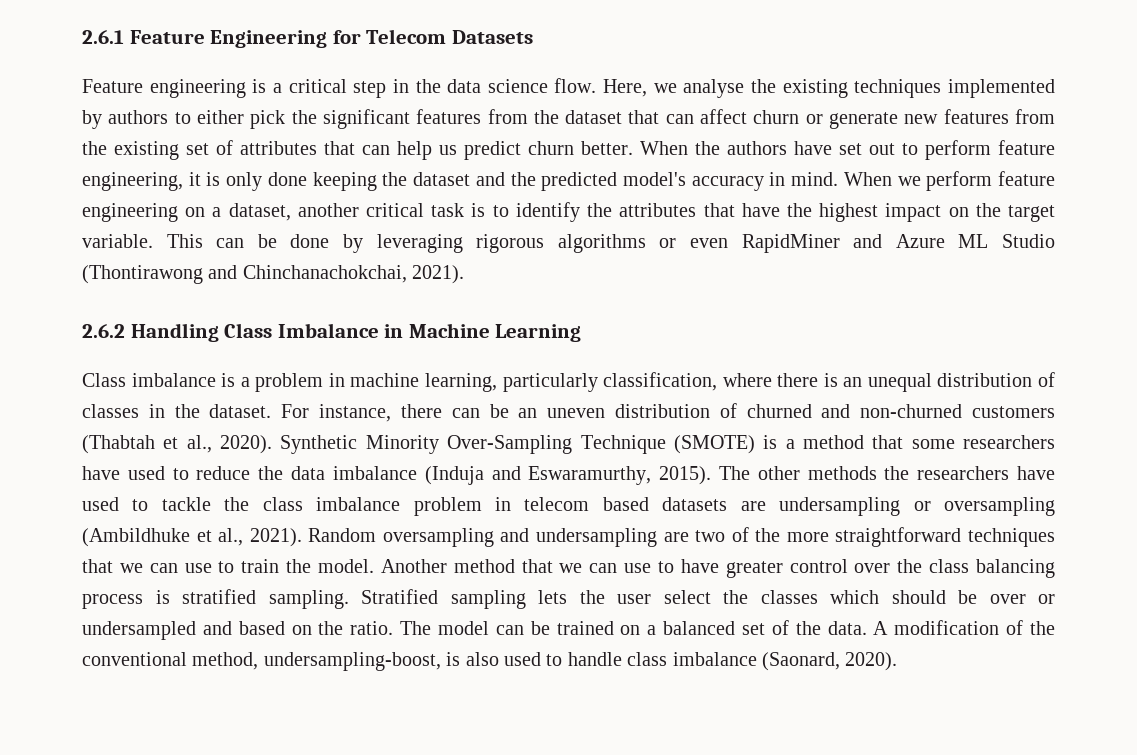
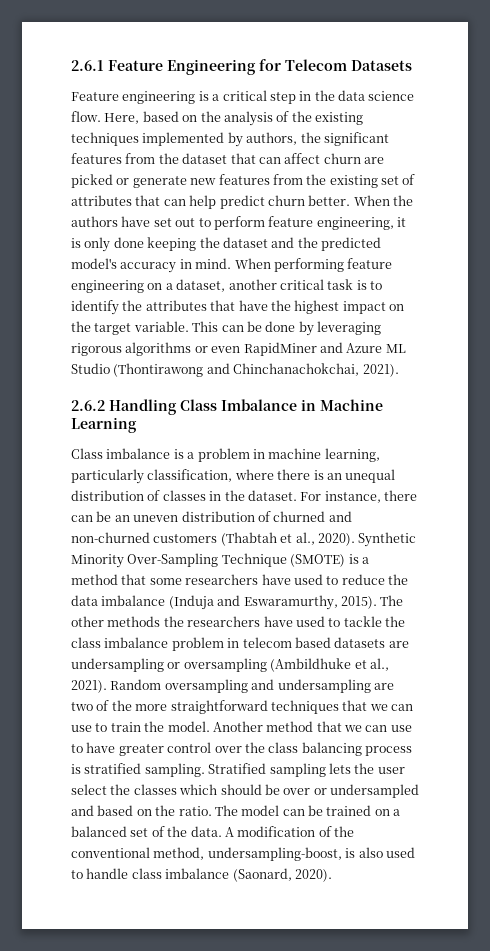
- Here, we analyse the existing techniques implemented by authors to either pick the significant features from the dataset that can affect churn or generate new features from the existing set of attributes that can help us predict churn better.
+ Here, based on the analysis of the existing techniques implemented by authors, the significant features from the dataset that can affect churn are picked or generate new features from the existing set of attributes that can help predict churn better.
- When we perform feature engineering on a dataset, another critical task is to identify the attributes that have the highest impact on the target variable.
+ When performing feature engineering on a dataset, another critical task is to identify the attributes that have the highest impact on the target variable.

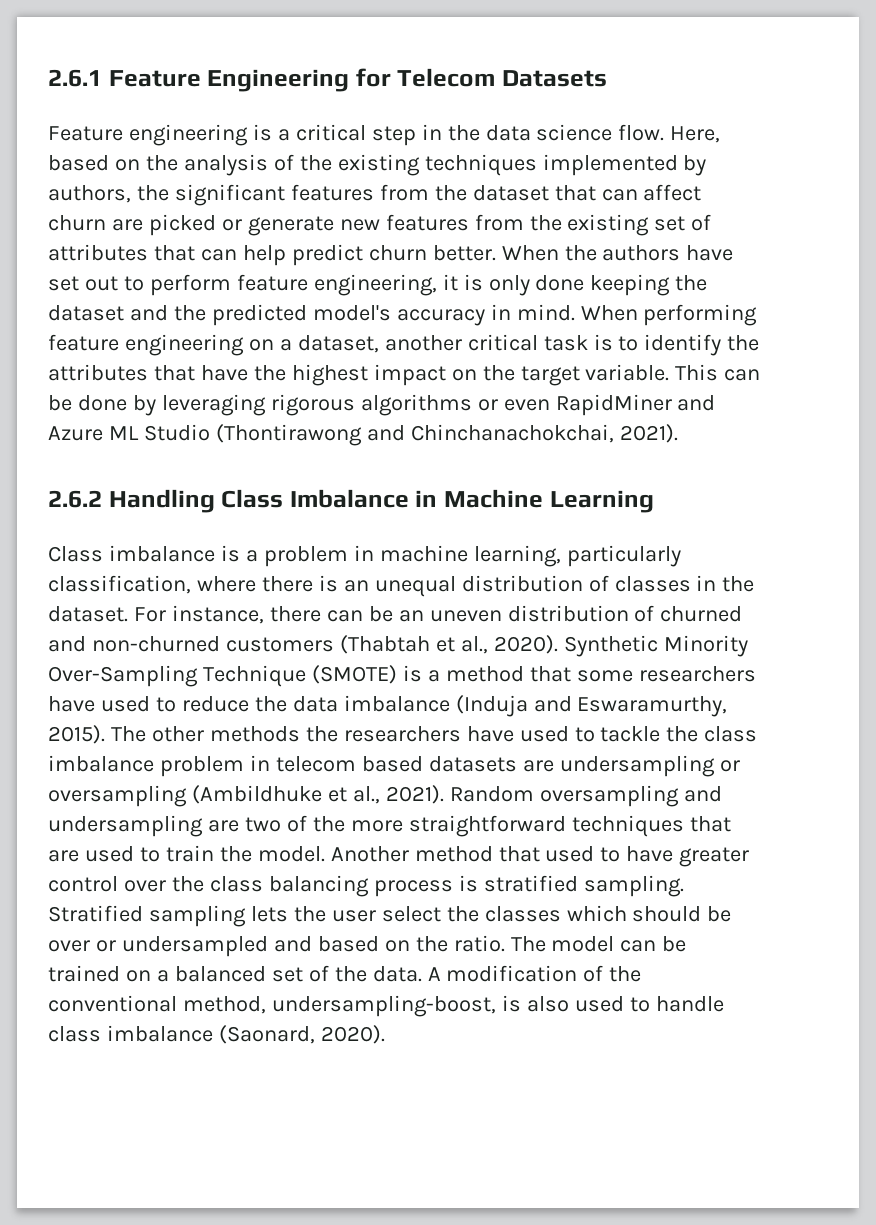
- Random oversampling and undersampling are two of the more straightforward techniques that we can use to train the model.
+ Random oversampling and undersampling are two of the more straightforward techniques that are used to train the model.
- Another method that we can use to have greater control over the class balancing process is stratified sampling.
+ Another method that used to have greater control over the class balancing process is stratified sampling.

